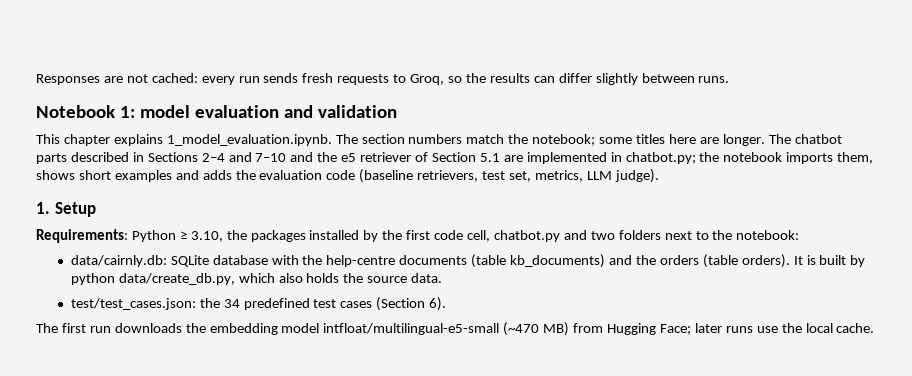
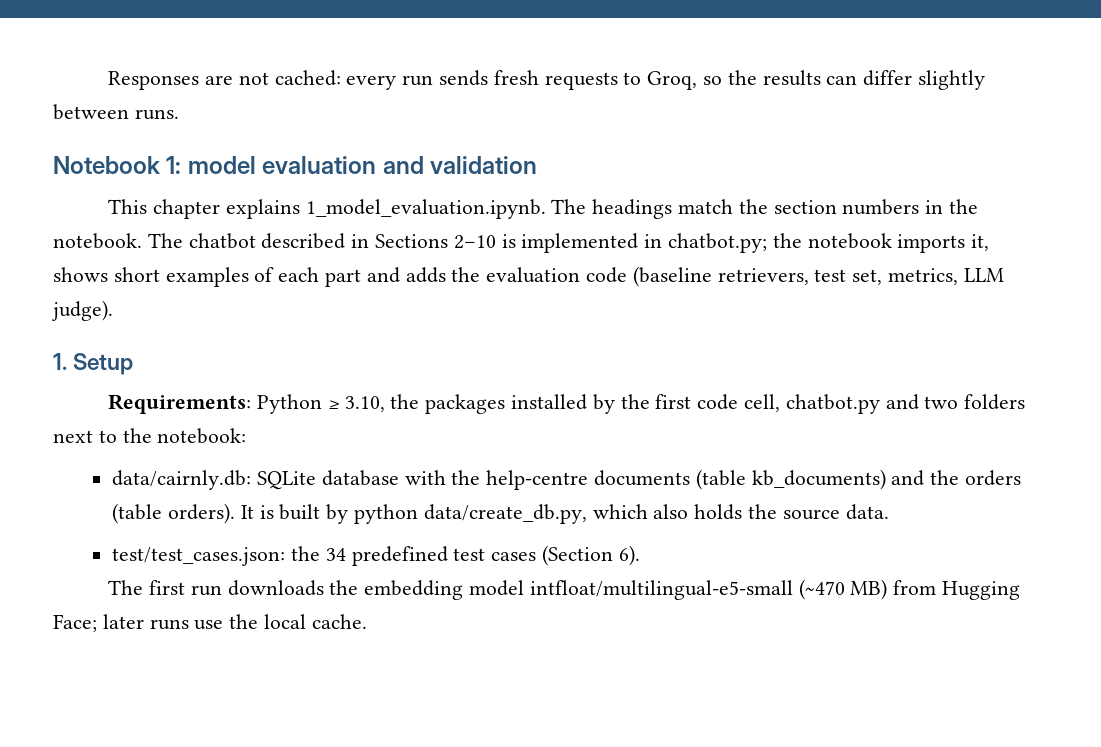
- This chapter explains 1_model_evaluation.ipynb. The section numbers match the notebook; some titles here are longer.
+ This chapter explains 1_model_evaluation.ipynb. The headings match the section numbers in the notebook.
- The chatbot parts described in Sections 2–4 and 7–10 and the e5 retriever of Section 5.1 are implemented in chatbot.py; the notebook imports them, shows short examples and adds the evaluation code (baseline retrievers, test set, metrics, LLM judge).
+ The chatbot described in Sections 2–10 is implemented in chatbot.py; the notebook imports it, shows short examples of each part and adds the evaluation code (baseline retrievers, test set, metrics, LLM judge).

